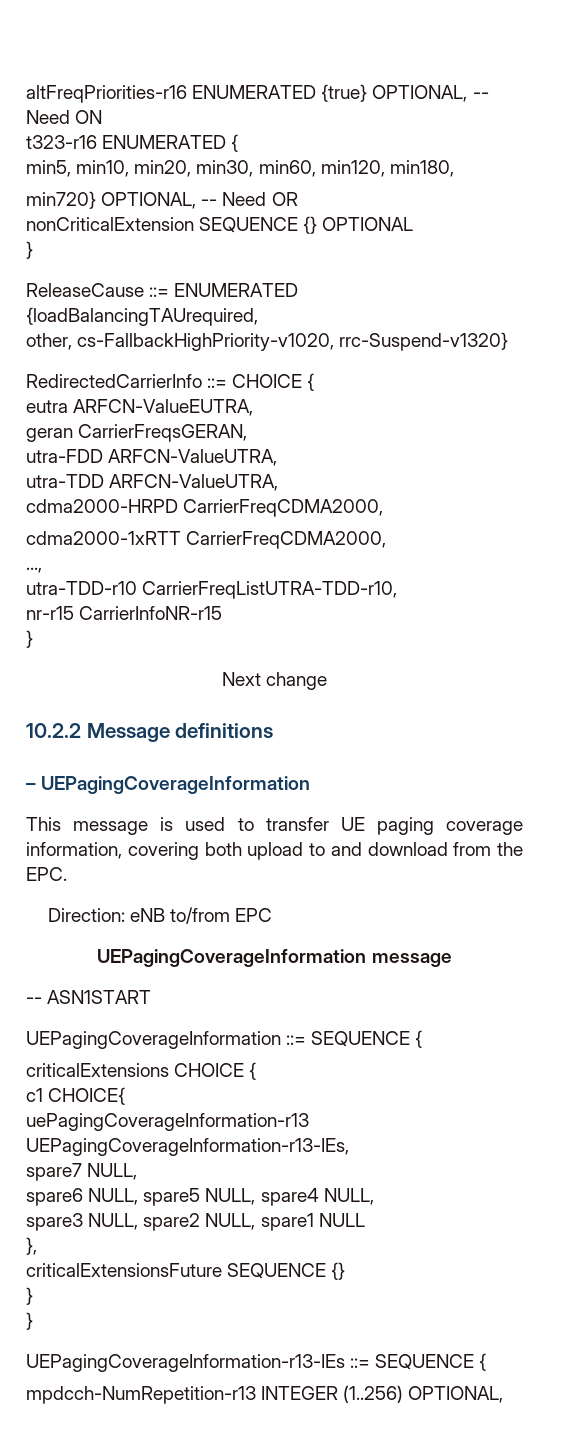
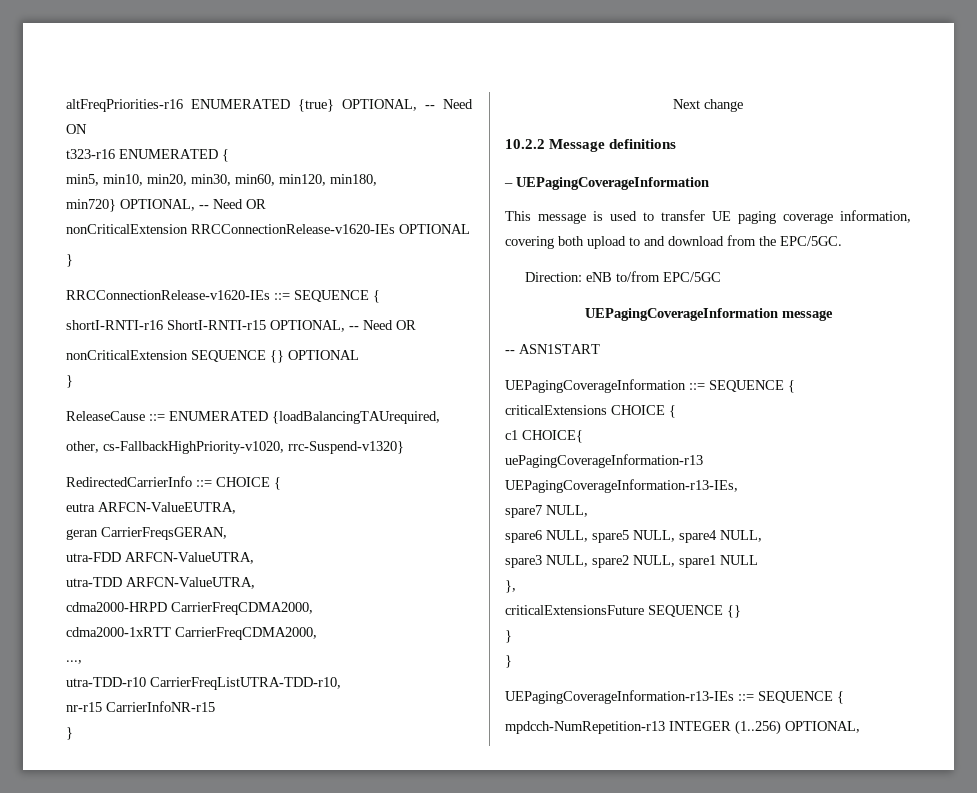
+ nonCriticalExtension RRCConnectionRelease-v1620-IEs OPTIONAL
+ }
+ RRCConnectionRelease-v1620-IEs ::= SEQUENCE {
+ shortI-RNTI-r16 ShortI-RNTI-r15 OPTIONAL, -- Need OR
- This message is used to transfer UE paging coverage information, covering both upload to and download from the EPC.
+ This message is used to transfer UE paging coverage information, covering both upload to and download from the EPC/5GC.
- Direction: eNB to/from EPC
+ Direction: eNB to/from EPC/5GC

